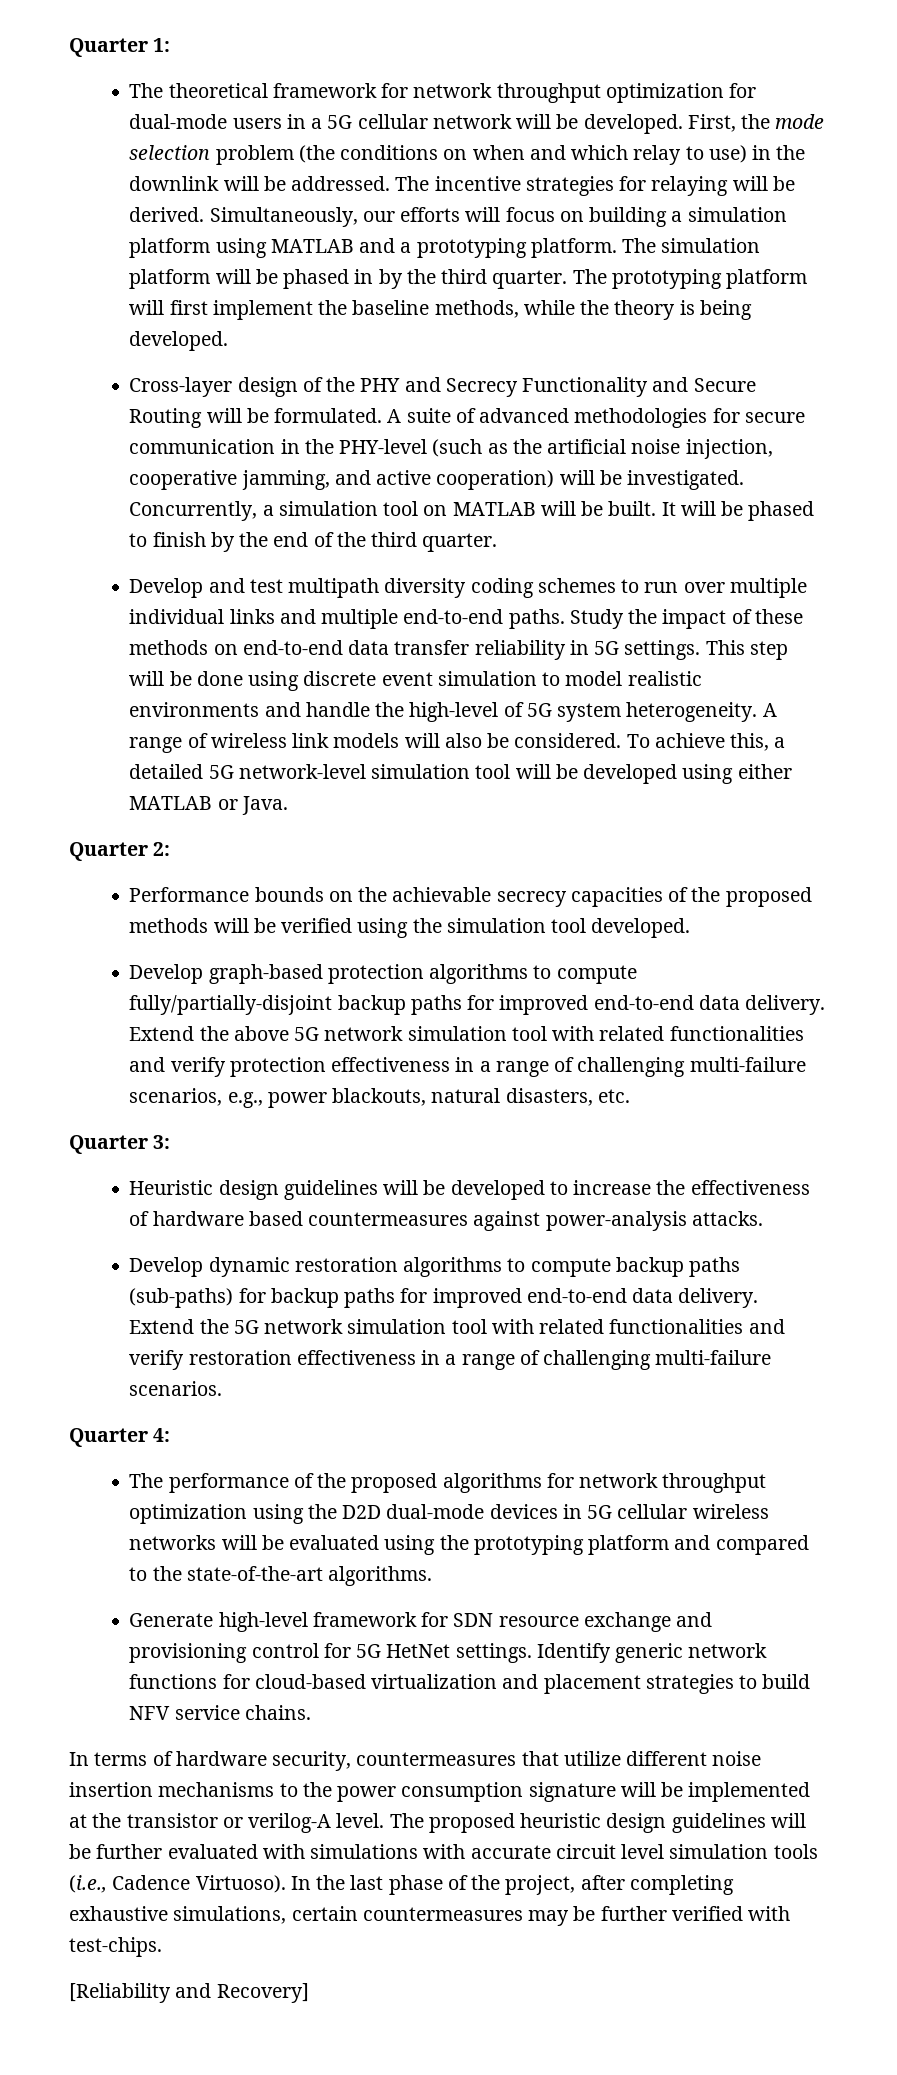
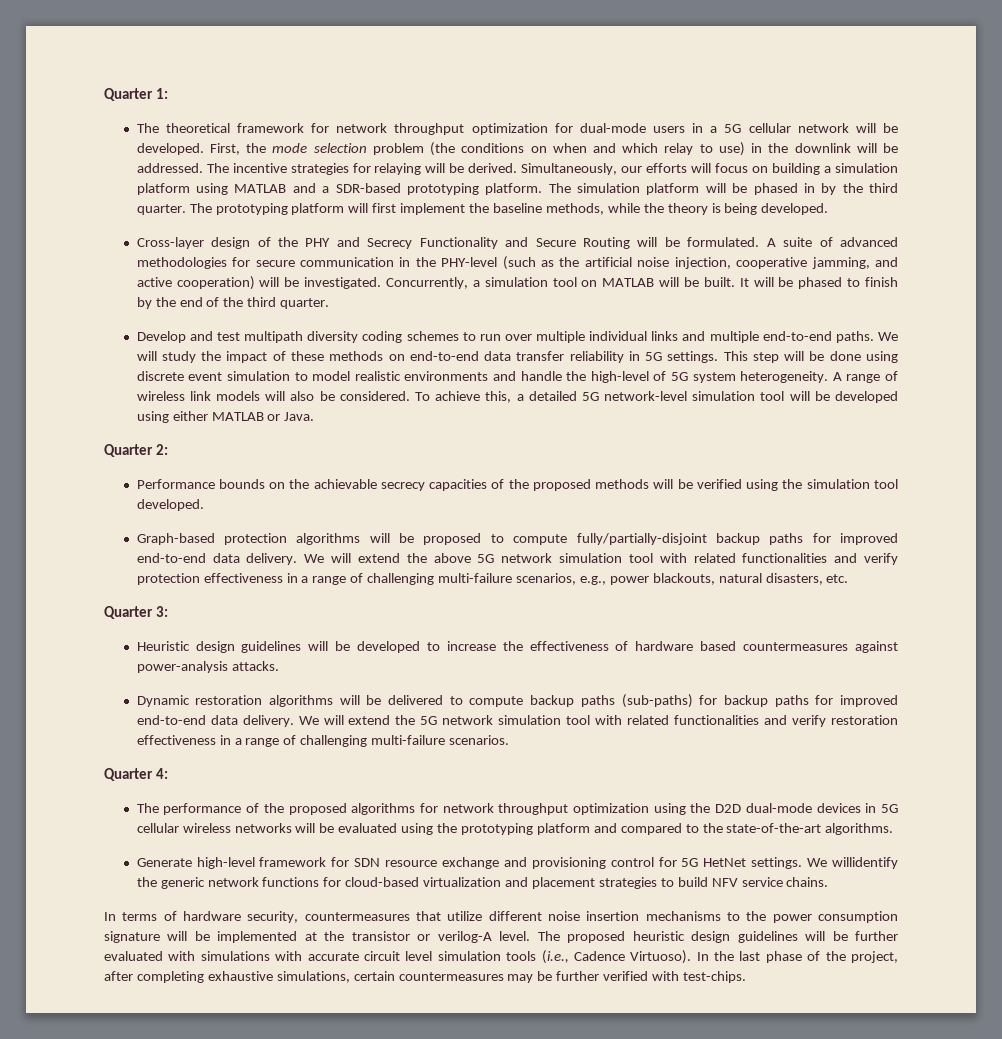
- Simultaneously, our efforts will focus on building a simulation platform using MATLAB and a prototyping platform.
+ Simultaneously, our efforts will focus on building a simulation platform using MATLAB and a SDR-based prototyping platform.
- Study the impact of these methods on end-to-end data transfer reliability in 5G settings.
+ We will study the impact of these methods on end-to-end data transfer reliability in 5G settings.
- Develop graph-based protection algorithms to compute fully/partially-disjoint backup paths for improved end-to-end data delivery.
+ Graph-based protection algorithms will be proposed to compute fully/partially-disjoint backup paths for improved end-to-end data delivery.
- Extend the above 5G network simulation tool with related functionalities and verify protection effectiveness in a range of challenging multi-failure scenarios, e.g., power blackouts, natural disasters, etc.
+ We will extend the above 5G network simulation tool with related functionalities and verify protection effectiveness in a range of challenging multi-failure scenarios, e.g., power blackouts, natural disasters, etc.
- Develop dynamic restoration algorithms to compute backup paths (sub-paths) for backup paths for improved end-to-end data delivery.
+ Dynamic restoration algorithms will be delivered to compute backup paths (sub-paths) for backup paths for improved end-to-end data delivery.
- Extend the 5G network simulation tool with related functionalities and verify restoration effectiveness in a range of challenging multi-failure scenarios.
+ We will extend the 5G network simulation tool with related functionalities and verify restoration effectiveness in a range of challenging multi-failure scenarios.
- Identify generic network functions for cloud-based virtualization and placement strategies to build NFV service chains.
+ We willidentify the generic network functions for cloud-based virtualization and placement strategies to build NFV service chains.
- [Reliability and Recovery]

